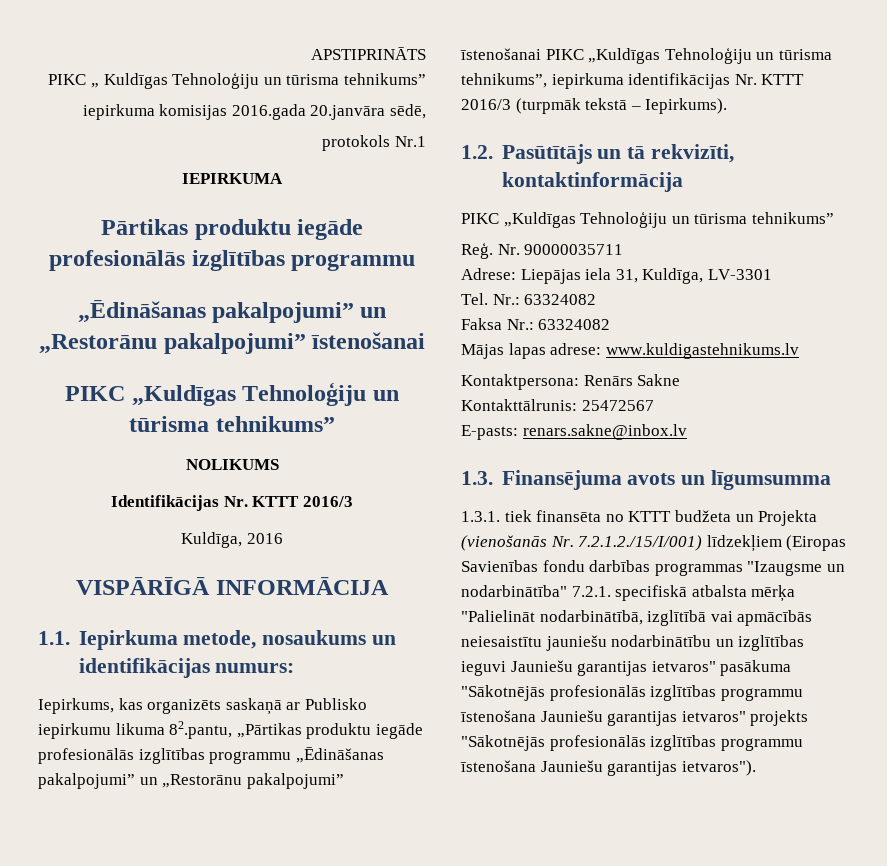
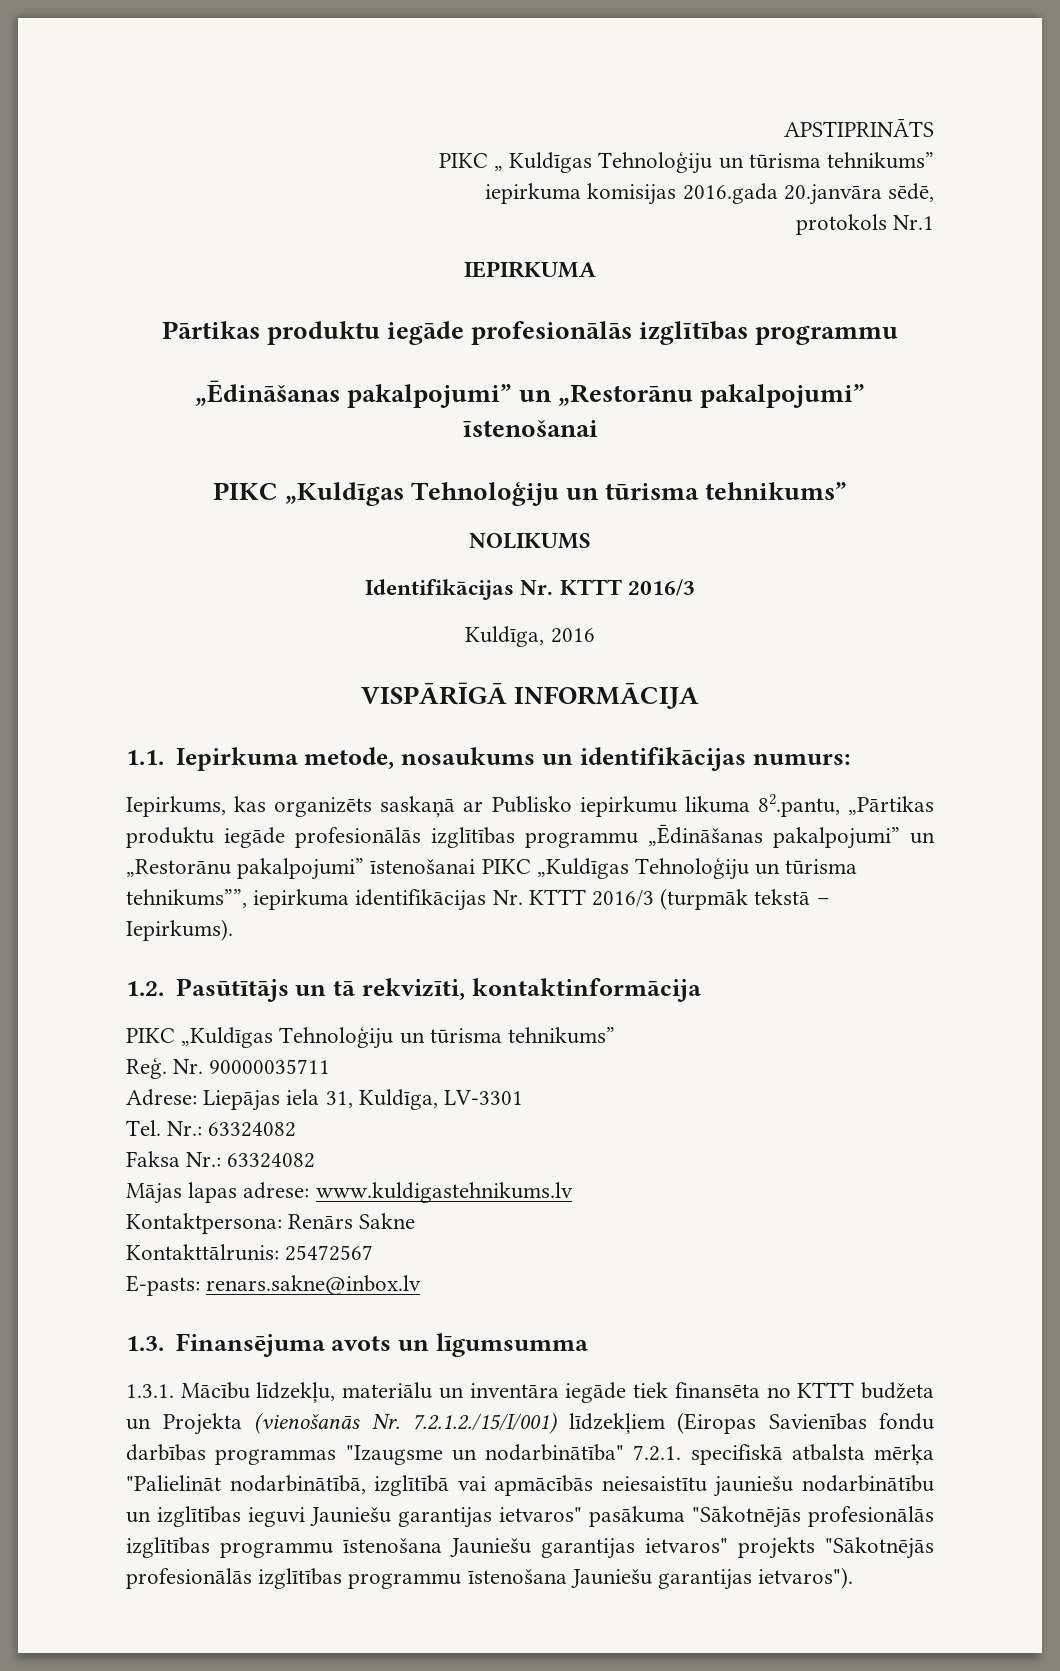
- Iepirkums, kas organizēts saskaņā ar Publisko iepirkumu likuma 82.pantu, „Pārtikas produktu iegāde profesionālās izglītības programmu „Ēdināšanas pakalpojumi” un „Restorānu pakalpojumi” īstenošanai PIKC „Kuldīgas Tehnoloģiju un tūrisma tehnikums”, iepirkuma identifikācijas Nr. KTTT 2016/3 (turpmāk tekstā – Iepirkums).
+ Iepirkums, kas organizēts saskaņā ar Publisko iepirkumu likuma 82.pantu, „Pārtikas produktu iegāde profesionālās izglītības programmu „Ēdināšanas pakalpojumi” un „Restorānu pakalpojumi” īstenošanai PIKC „Kuldīgas Tehnoloģiju un tūrisma tehnikums””, iepirkuma identifikācijas Nr. KTTT 2016/3 (turpmāk tekstā – Iepirkums).
- 1.3.1. tiek finansēta no KTTT budžeta un Projekta (vienošanās Nr. 7.2.1.2./15/I/001) līdzekļiem (Eiropas Savienības fondu darbības programmas "Izaugsme un nodarbinātība" 7.2.1. specifiskā atbalsta mērķa "Palielināt nodarbinātībā, izglītībā vai apmācībās neiesaistītu jauniešu nodarbinātību un izglītības ieguvi Jauniešu garantijas ietvaros" pasākuma "Sākotnējās profesionālās izglītības programmu īstenošana Jauniešu garantijas ietvaros" projekts "Sākotnējās profesionālās izglītības programmu īstenošana Jauniešu garantijas ietvaros").
+ 1.3.1. Mācību līdzekļu, materiālu un inventāra iegāde tiek finansēta no KTTT budžeta un Projekta (vienošanās Nr. 7.2.1.2./15/I/001) līdzekļiem (Eiropas Savienības fondu darbības programmas "Izaugsme un nodarbinātība" 7.2.1. specifiskā atbalsta mērķa "Palielināt nodarbinātībā, izglītībā vai apmācībās neiesaistītu jauniešu nodarbinātību un izglītības ieguvi Jauniešu garantijas ietvaros" pasākuma "Sākotnējās profesionālās izglītības programmu īstenošana Jauniešu garantijas ietvaros" projekts "Sākotnējās profesionālās izglītības programmu īstenošana Jauniešu garantijas ietvaros").

